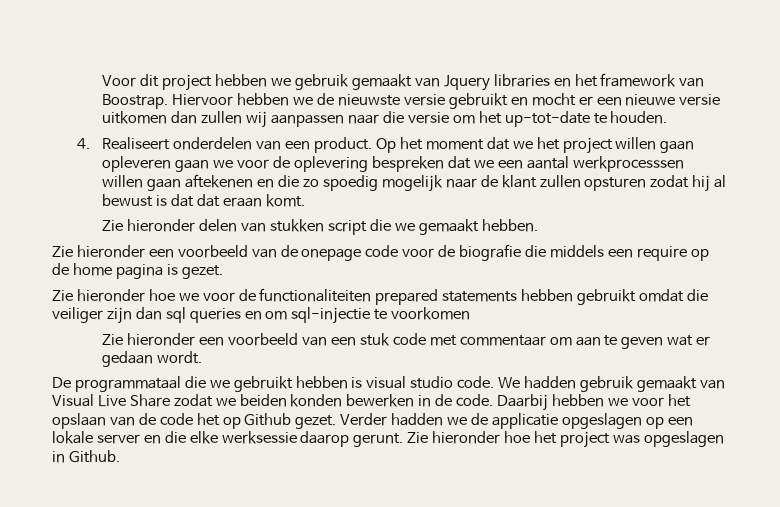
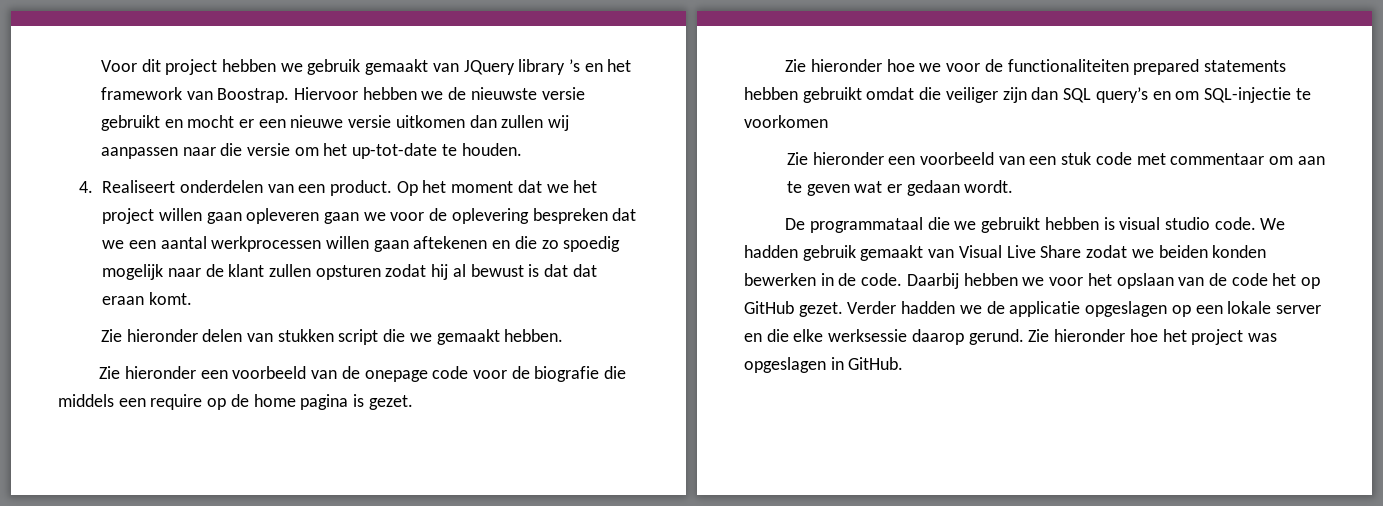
- Voor dit project hebben we gebruik gemaakt van Jquery libraries en het framework van Boostrap.
+ Voor dit project hebben we gebruik gemaakt van JQuery library ’s en het framework van Boostrap.
- Op het moment dat we het project willen gaan opleveren gaan we voor de oplevering bespreken dat we een aantal werkprocesssen willen gaan aftekenen en die zo spoedig mogelijk naar de klant zullen opsturen zodat hij al bewust is dat dat eraan komt.
+ Op het moment dat we het project willen gaan opleveren gaan we voor de oplevering bespreken dat we een aantal werkprocessen willen gaan aftekenen en die zo spoedig mogelijk naar de klant zullen opsturen zodat hij al bewust is dat dat eraan komt.
- Zie hieronder hoe we voor de functionaliteiten prepared statements hebben gebruikt omdat die veiliger zijn dan sql queries en om sql-injectie te voorkomen
+ Zie hieronder hoe we voor de functionaliteiten prepared statements hebben gebruikt omdat die veiliger zijn dan SQL query’s en om SQL-injectie te voorkomen
- Daarbij hebben we voor het opslaan van de code het op Github gezet.
+ Daarbij hebben we voor het opslaan van de code het op GitHub gezet.
- Verder hadden we de applicatie opgeslagen op een lokale server en die elke werksessie daarop gerunt.
+ Verder hadden we de applicatie opgeslagen op een lokale server en die elke werksessie daarop gerund.
- Zie hieronder hoe het project was opgeslagen in Github.
+ Zie hieronder hoe het project was opgeslagen in GitHub.

